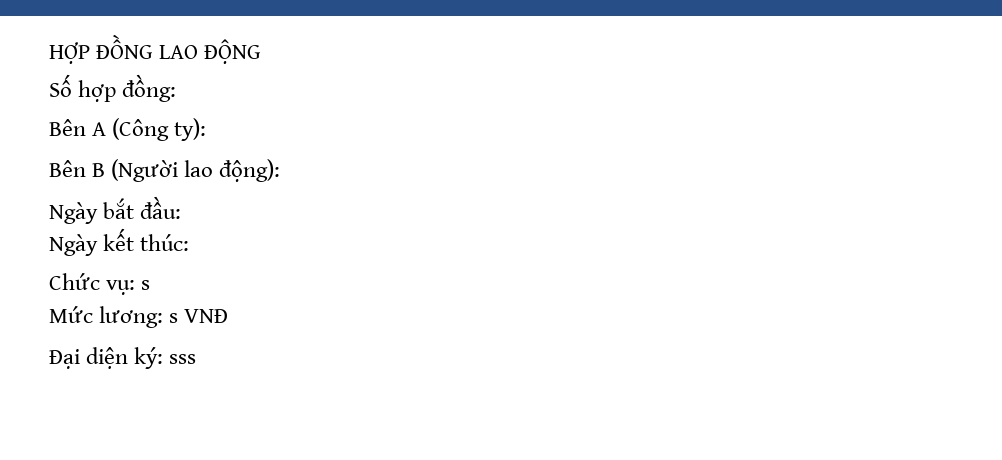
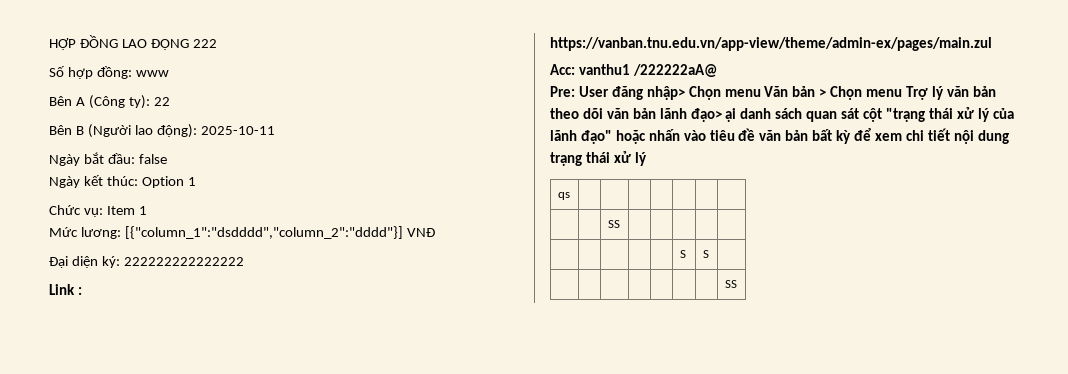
- HỢP ĐỒNG LAO ĐỘNG
+ HỢP ĐỒNG LAO ĐỘNG 222
- Số hợp đồng:
+ Số hợp đồng: www
- Bên A (Công ty):
+ Bên A (Công ty): 22
- Bên B (Người lao động):
+ Bên B (Người lao động): 2025-10-11
- Ngày bắt đầu:
+ Ngày bắt đầu: false
- Ngày kết thúc:
+ Ngày kết thúc: Option 1
- Chức vụ: s
+ Chức vụ: Item 1
- Mức lương: s VNĐ
+ Mức lương: [{"column_1":"dsdddd","column_2":"dddd"}] VNĐ
- Đại diện ký: sss
+ Đại diện ký: 222222222222222
+ Link : https://vanban.tnu.edu.vn/app-view/theme/admin-ex/pages/main.zul
+ Acc: vanthu1 /222222aA@
+ Pre: User đăng nhập> Chọn menu Văn bản > Chọn menu Trợ lý văn bản theo dõi văn bản lãnh đạo> ại danh sách quan sát cột "trạng thái xử lý của lãnh đạo" hoặc nhấn vào tiêu đề văn bản bất kỳ để xem chi tiết nội dung trạng thái xử lý
+ qs | | | | | | |
+ | | SS | | | | |
+ | | | | | S | S |
+ | | | | | | | SS

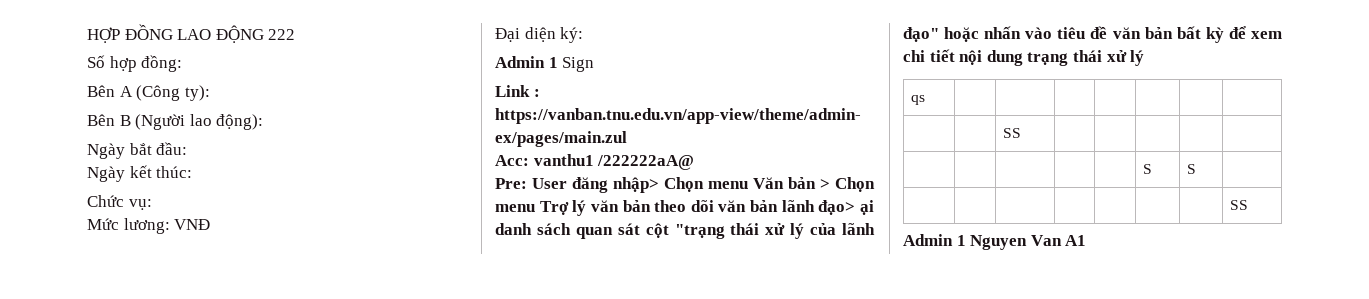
- Số hợp đồng: www
+ Số hợp đồng:
- Bên A (Công ty): 22
+ Bên A (Công ty):
- Bên B (Người lao động): 2025-10-11
+ Bên B (Người lao động):
- Ngày bắt đầu: false
+ Ngày bắt đầu:
- Ngày kết thúc: Option 1
+ Ngày kết thúc:
- Chức vụ: Item 1
+ Chức vụ:
- Mức lương: [{"column_1":"dsdddd","column_2":"dddd"}] VNĐ
+ Mức lương: VNĐ
- Đại diện ký: 222222222222222
+ Đại diện ký:
+ Admin 1 Sign
+ Admin 1 Nguyen Van A1

